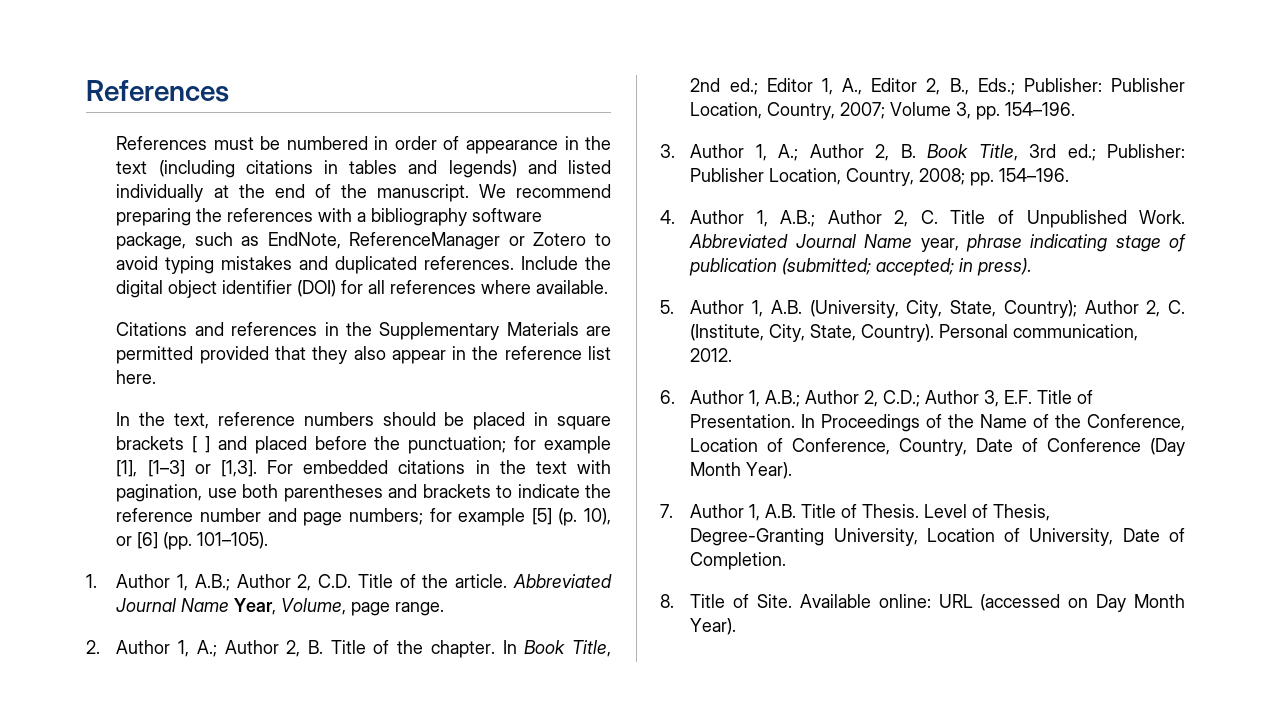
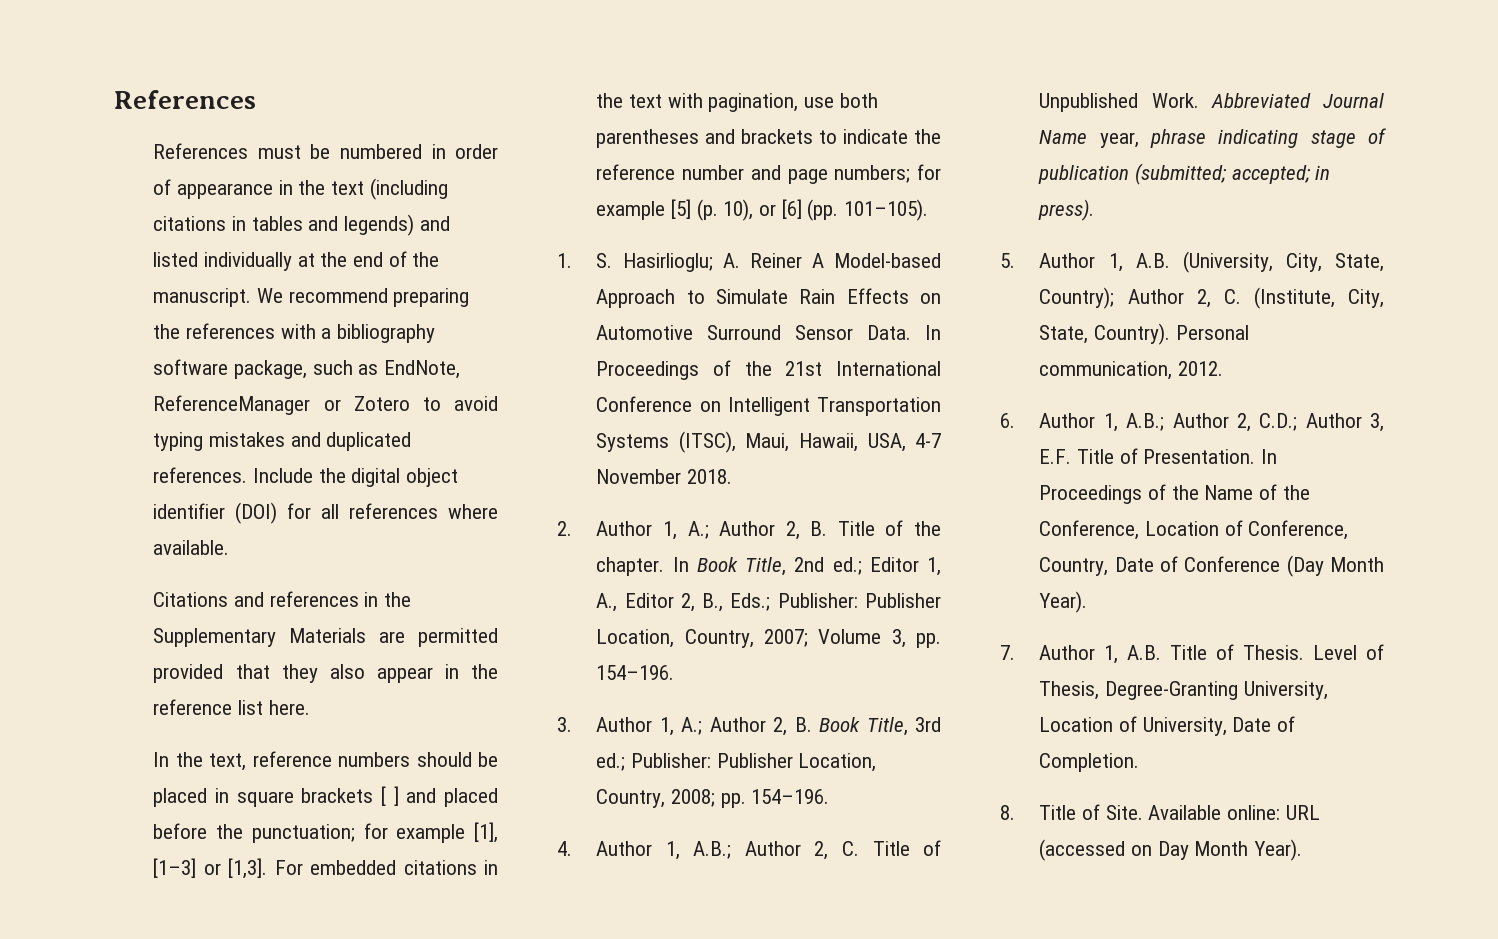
- 1. Author 1, A.B.; Author 2, C.D. Title of the article. Abbreviated Journal Name Year, Volume, page range.
+ 1. S. Hasirlioglu; A. Reiner A Model-based Approach to Simulate Rain Effects on Automotive Surround Sensor Data. In Proceedings of the 21st International Conference on Intelligent Transportation Systems (ITSC), Maui, Hawaii, USA, 4-7 November 2018.

